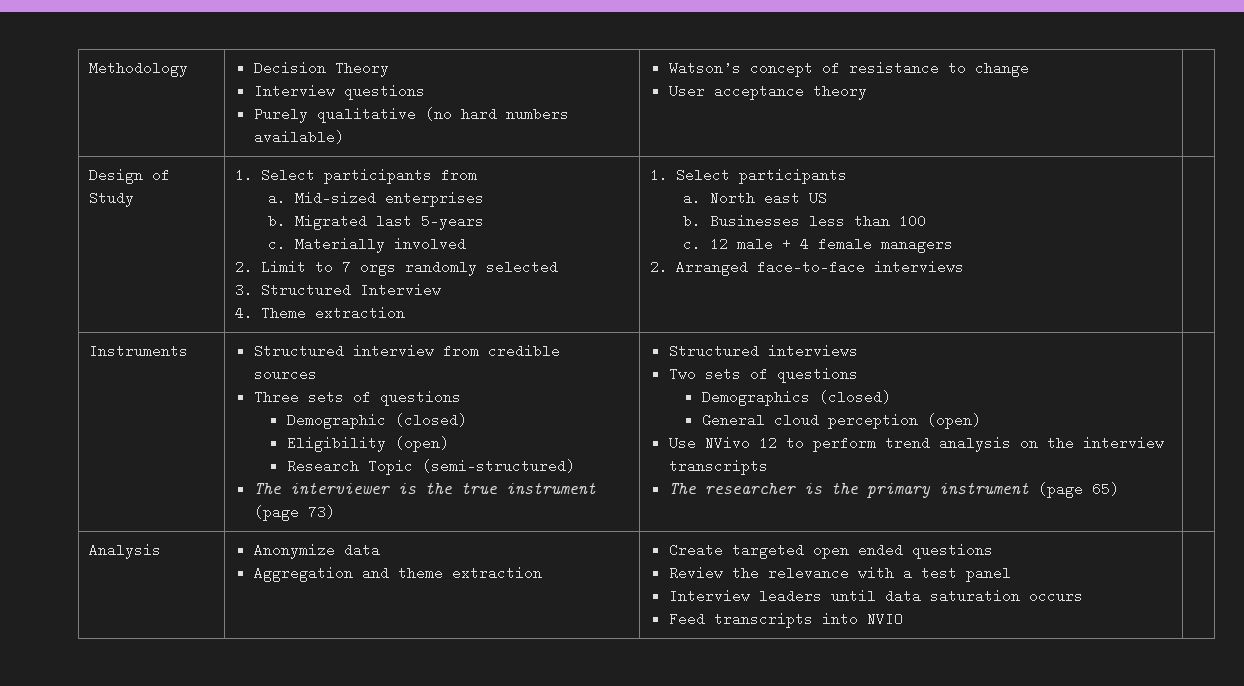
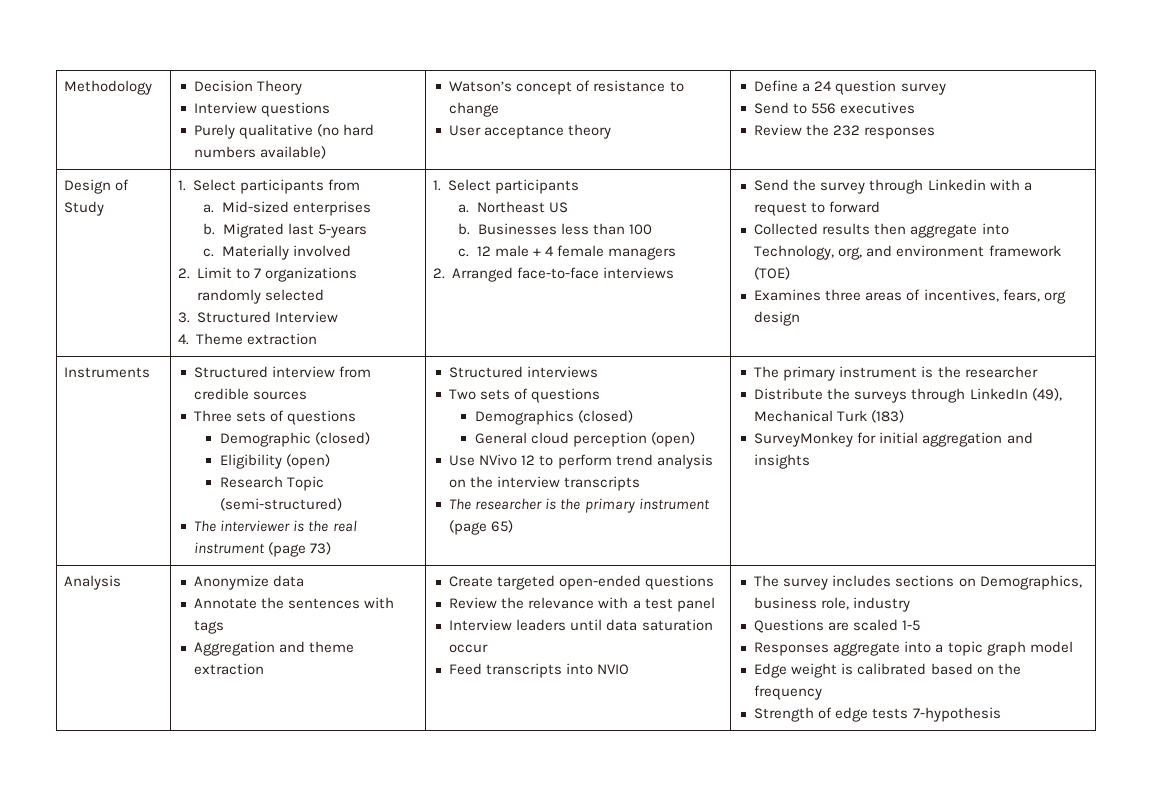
  Methodology | Decision Theory
  Interview questions
  Purely qualitative (no hard numbers available) | Watson’s concept of resistance to change
- User acceptance theory |
+ User acceptance theory | Define a 24 question survey
+ Send to 556 executives
+ Review the 232 responses
- 2. Limit to 7 orgs randomly selected
+ 2. Limit to 7 organizations randomly selected
- North east US
+ Northeast US
+ Send the survey through Linkedin with a request to forward
+ Collected results then aggregate into Technology, org, and environment framework (TOE)
+ Examines three areas of incentives, fears, org design
- The interviewer is the true instrument (page 73)
+ The interviewer is the real instrument (page 73)
+ The primary instrument is the researcher
+ Distribute the surveys through LinkedIn (49), Mechanical Turk (183)
+ SurveyMonkey for initial aggregation and insights
  Analysis | Anonymize data
- Aggregation and theme extraction | Create targeted open ended questions
+ Annotate the sentences with tags
+ Aggregation and theme extraction | Create targeted open-ended questions
  Review the relevance with a test panel
- Interview leaders until data saturation occurs
- Feed transcripts into NVIO |
+ Interview leaders until data saturation occur
+ Feed transcripts into NVIO
+ The survey includes sections on Demographics, business role, industry
+ Questions are scaled 1-5
+ Responses aggregate into a topic graph model
+ Edge weight is calibrated based on the frequency
+ Strength of edge tests 7-hypothesis

